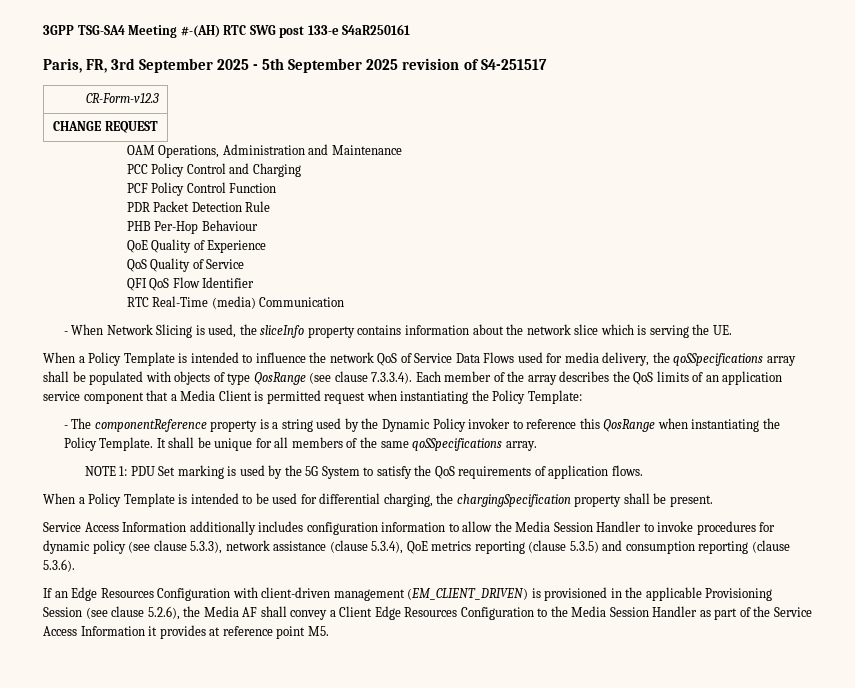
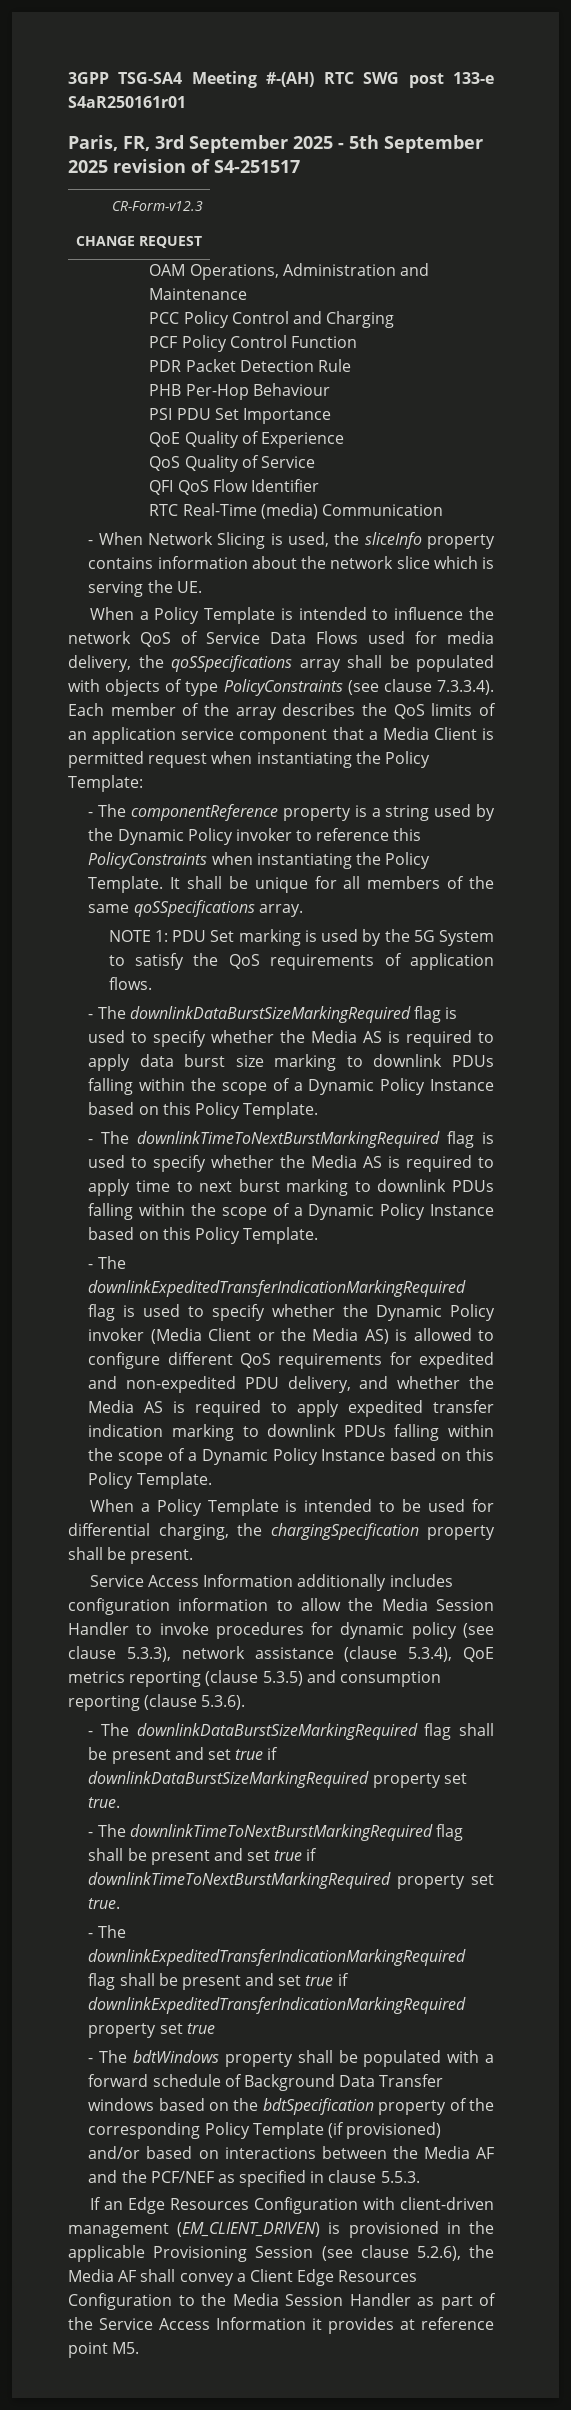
- 3GPP TSG-SA4 Meeting #-(AH) RTC SWG post 133-e S4aR250161
+ 3GPP TSG-SA4 Meeting #-(AH) RTC SWG post 133-e S4aR250161r01
+ PSI PDU Set Importance
- When a Policy Template is intended to influence the network QoS of Service Data Flows used for media delivery, the qoSSpecifications array shall be populated with objects of type QosRange (see clause 7.3.3.4). Each member of the array describes the QoS limits of an application service component that a Media Client is permitted request when instantiating the Policy Template:
+ When a Policy Template is intended to influence the network QoS of Service Data Flows used for media delivery, the qoSSpecifications array shall be populated with objects of type PolicyConstraints (see clause 7.3.3.4). Each member of the array describes the QoS limits of an application service component that a Media Client is permitted request when instantiating the Policy Template:
- - The componentReference property is a string used by the Dynamic Policy invoker to reference this QosRange when instantiating the Policy Template.
+ - The componentReference property is a string used by the Dynamic Policy invoker to reference this PolicyConstraints when instantiating the Policy Template.
+ - The downlinkDataBurstSizeMarkingRequired flag is used to specify whether the Media AS is required to apply data burst size marking to downlink PDUs falling within the scope of a Dynamic Policy Instance based on this Policy Template.
+ - The downlinkTimeToNextBurstMarkingRequired flag is used to specify whether the Media AS is required to apply time to next burst marking to downlink PDUs falling within the scope of a Dynamic Policy Instance based on this Policy Template.
+ - The downlinkExpeditedTransferIndicationMarkingRequired flag is used to specify whether the Dynamic Policy invoker (Media Client or the Media AS) is allowed to configure different QoS requirements for expedited and non-expedited PDU delivery, and whether the Media AS is required to apply expedited transfer indication marking to downlink PDUs falling within the scope of a Dynamic Policy Instance based on this Policy Template.
+ - The downlinkDataBurstSizeMarkingRequired flag shall be present and set true if downlinkDataBurstSizeMarkingRequired property set true.
+ - The downlinkTimeToNextBurstMarkingRequired flag shall be present and set true if downlinkTimeToNextBurstMarkingRequired property set true.
+ - The downlinkExpeditedTransferIndicationMarkingRequired flag shall be present and set true if downlinkExpeditedTransferIndicationMarkingRequired property set true
+ - The bdtWindows property shall be populated with a forward schedule of Background Data Transfer windows based on the bdtSpecification property of the corresponding Policy Template (if provisioned) and/or based on interactions between the Media AF and the PCF/NEF as specified in clause 5.5.3.

